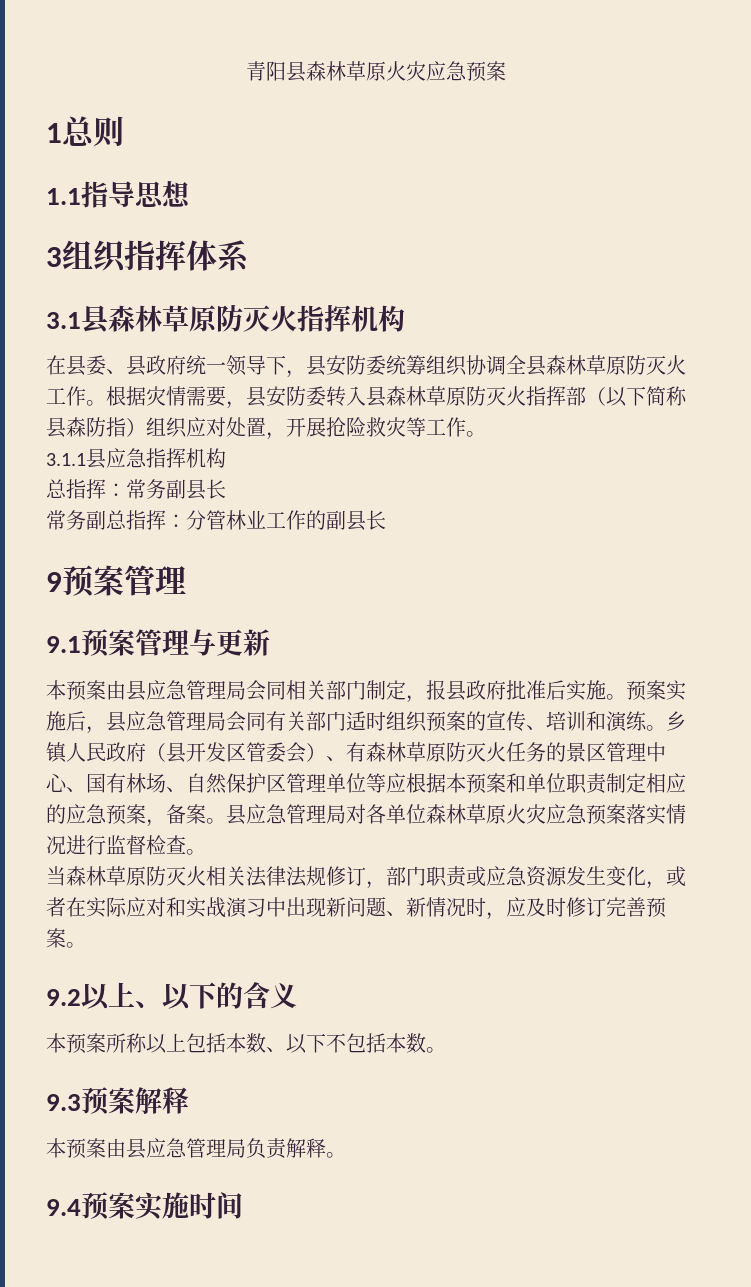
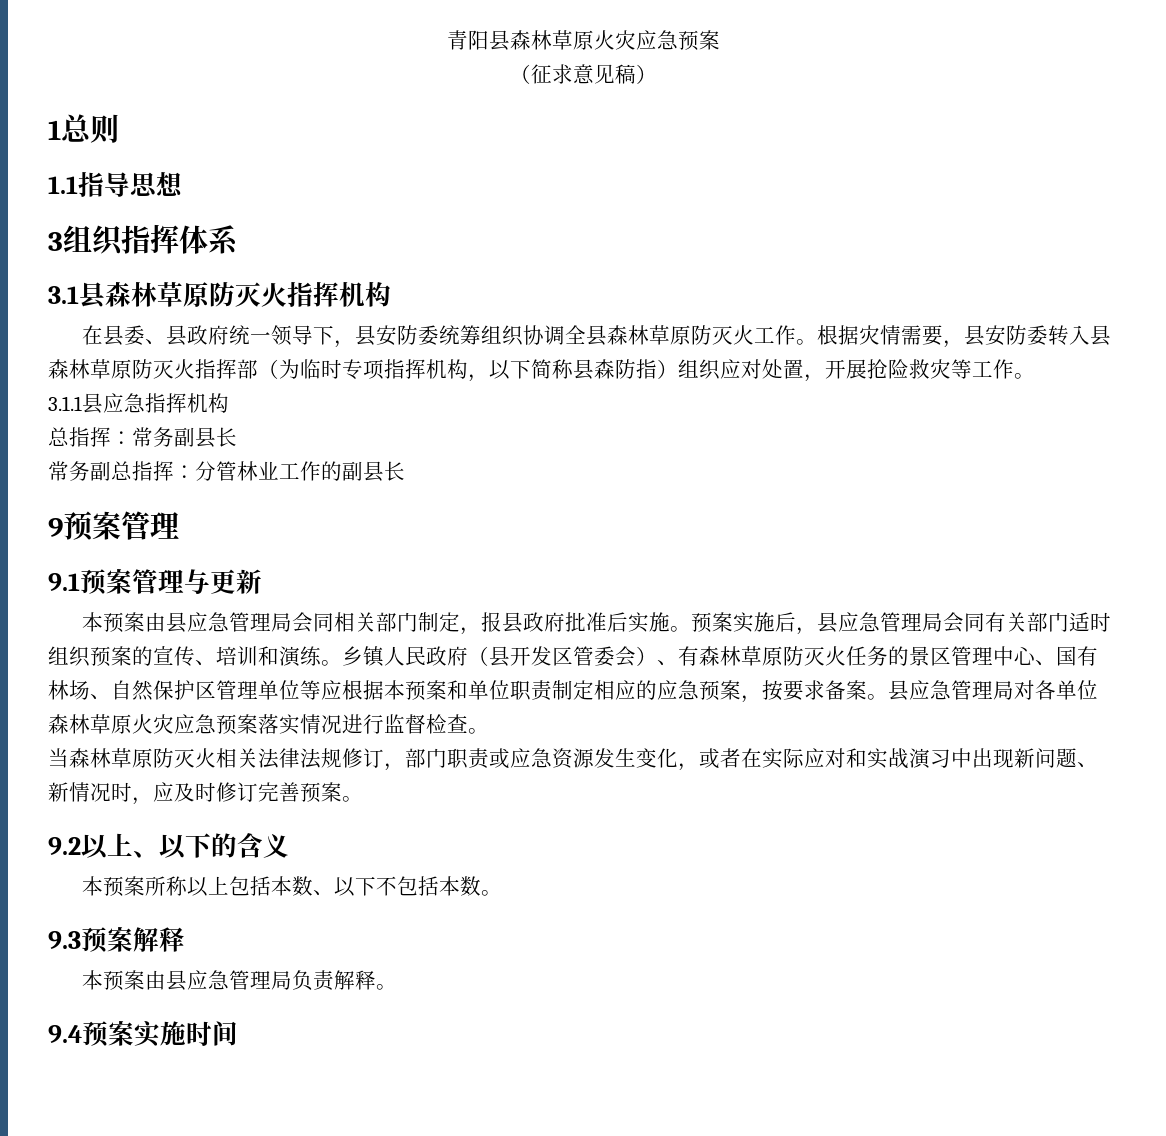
+ （征求意见稿）
- 根据灾情需要，县安防委转入县森林草原防灭火指挥部（以下简称县森防指）组织应对处置，开展抢险救灾等工作。
+ 根据灾情需要，县安防委转入县森林草原防灭火指挥部（为临时专项指挥机构，以下简称县森防指）组织应对处置，开展抢险救灾等工作。
- 乡镇人民政府（县开发区管委会）、有森林草原防灭火任务的景区管理中心、国有林场、自然保护区管理单位等应根据本预案和单位职责制定相应的应急预案，备案。
+ 乡镇人民政府（县开发区管委会）、有森林草原防灭火任务的景区管理中心、国有林场、自然保护区管理单位等应根据本预案和单位职责制定相应的应急预案，按要求备案。

